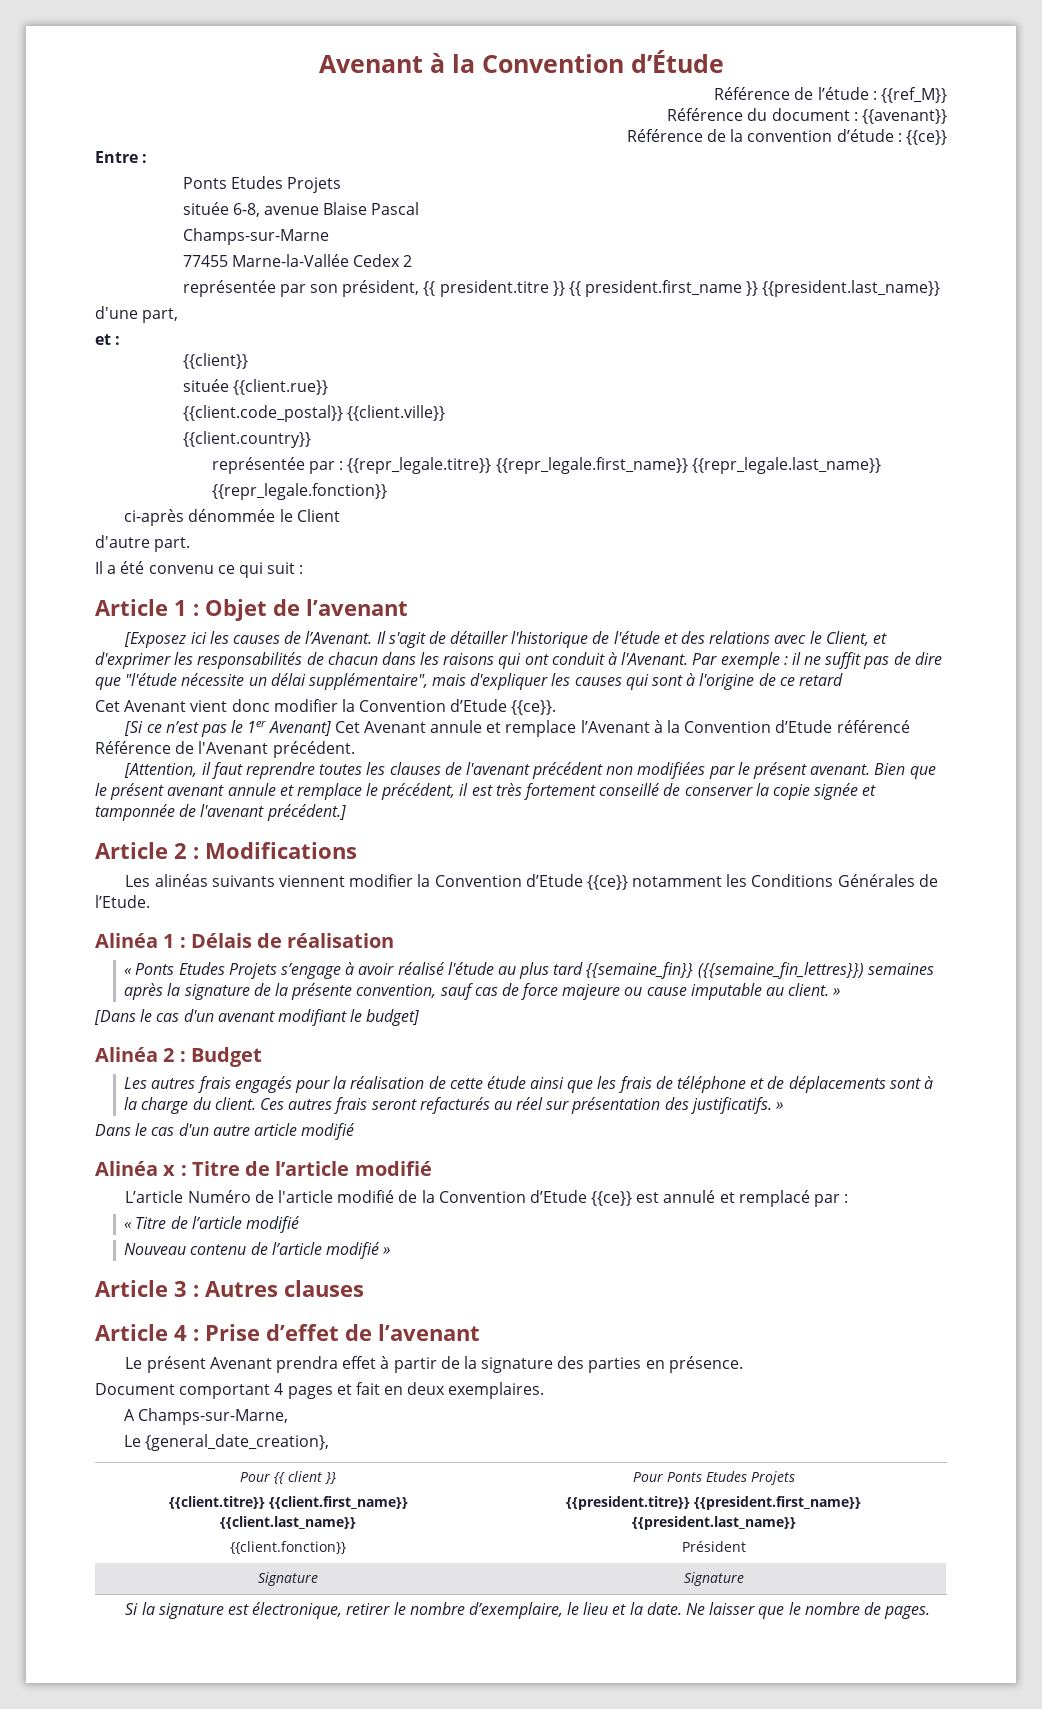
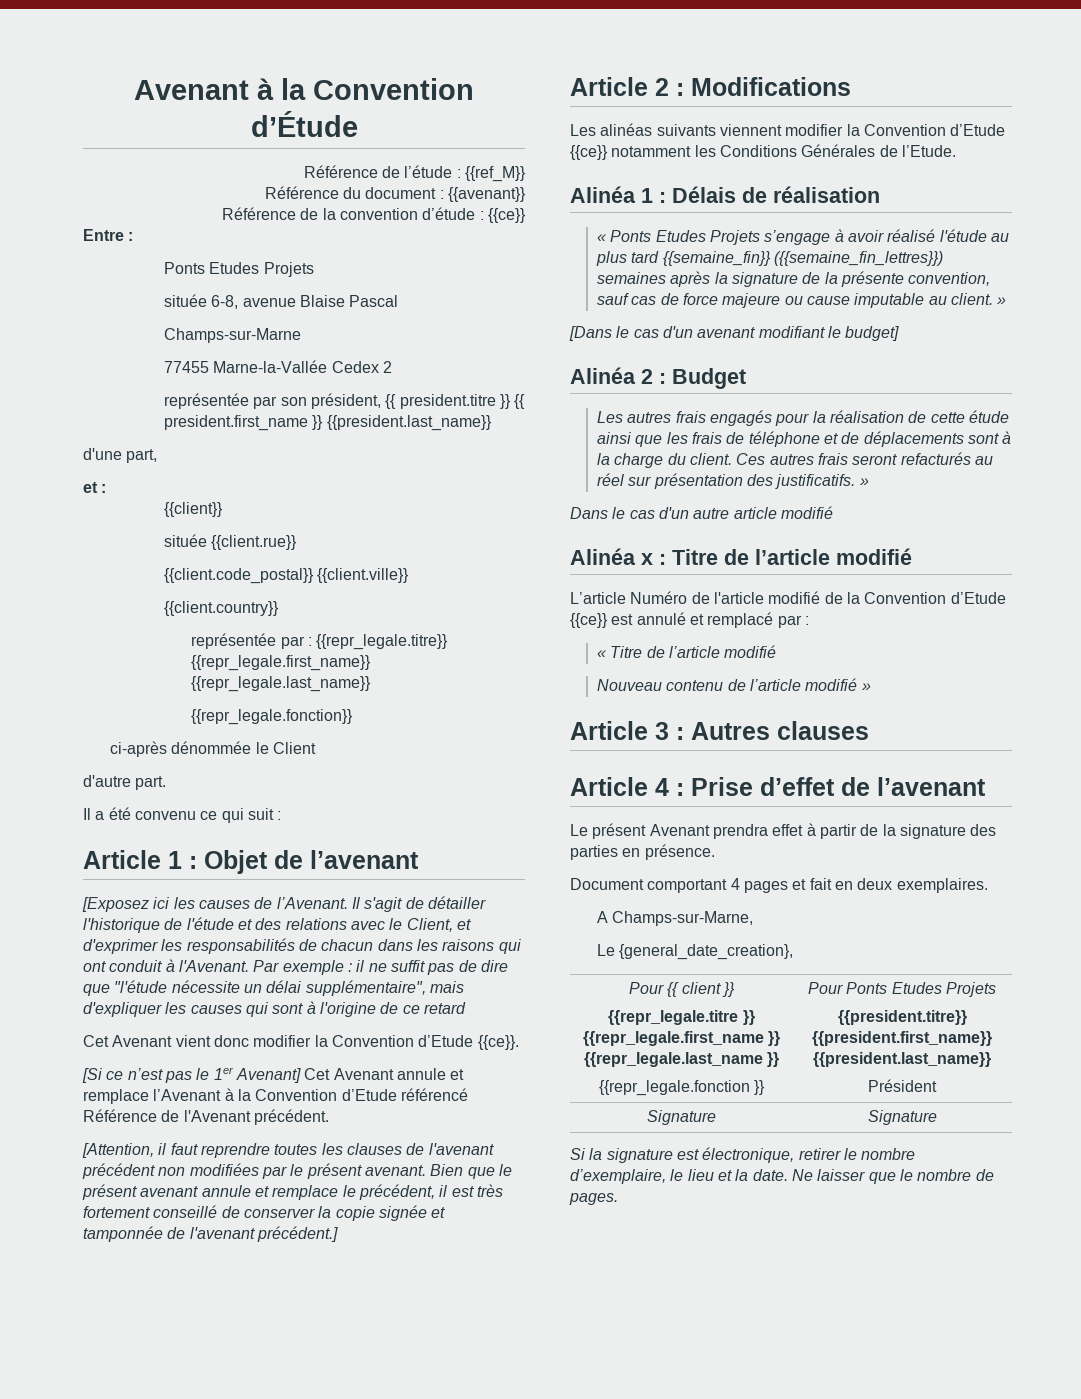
  Pour {{ client }}
- {{client.titre}} {{client.first_name}} {{client.last_name}}
- {{client.fonction}} | Pour Ponts Etudes Projets
+ {{repr_legale.titre }} {{repr_legale.first_name }} {{repr_legale.last_name }}
+ {{repr_legale.fonction }} | Pour Ponts Etudes Projets

